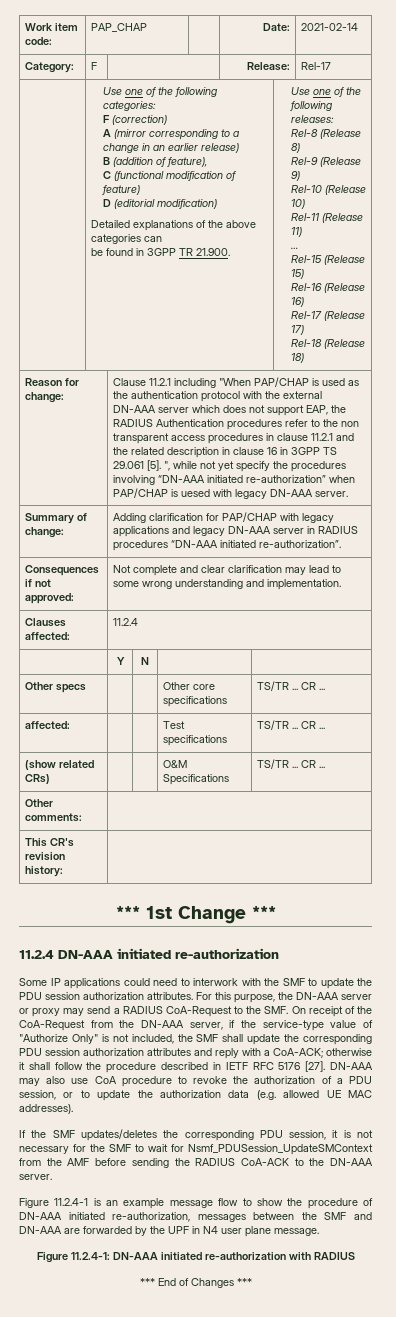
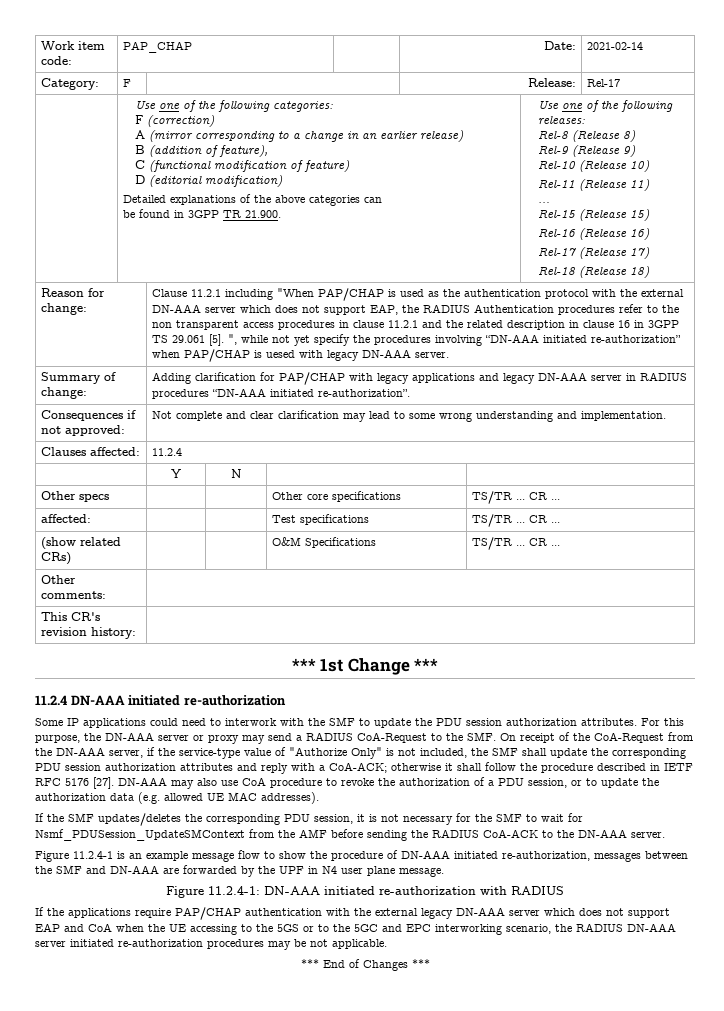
+ If the applications require PAP/CHAP authentication with the external legacy DN-AAA server which does not support EAP and CoA when the UE accessing to the 5GS or to the 5GC and EPC interworking scenario, the RADIUS DN-AAA server initiated re-authorization procedures may be not applicable.

